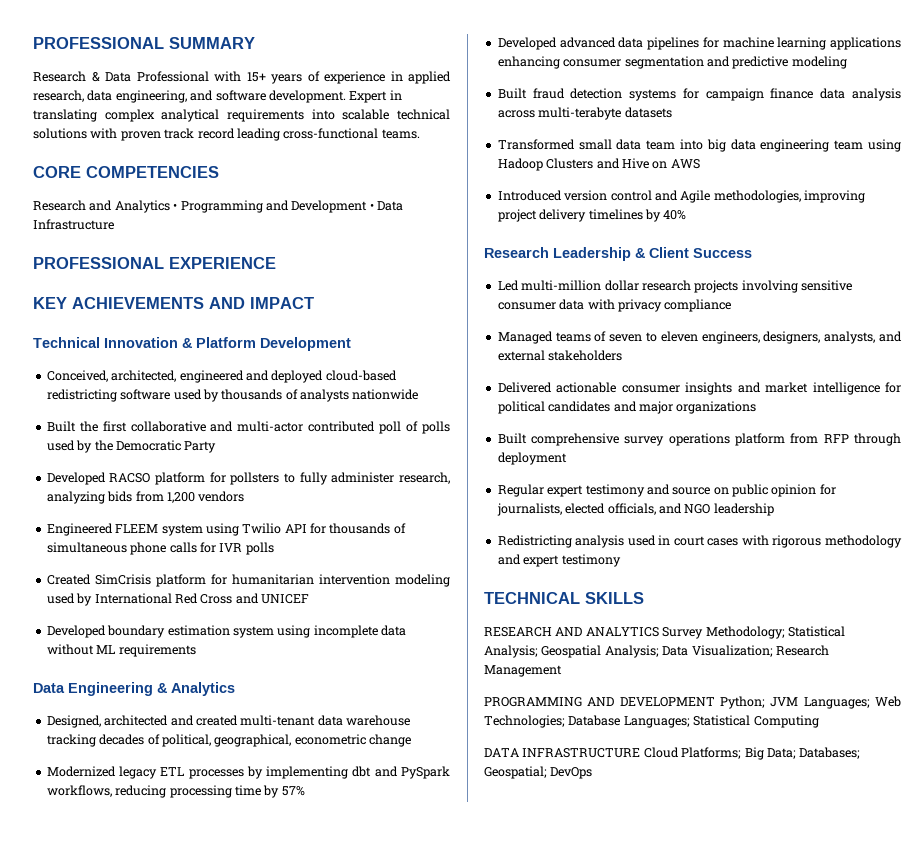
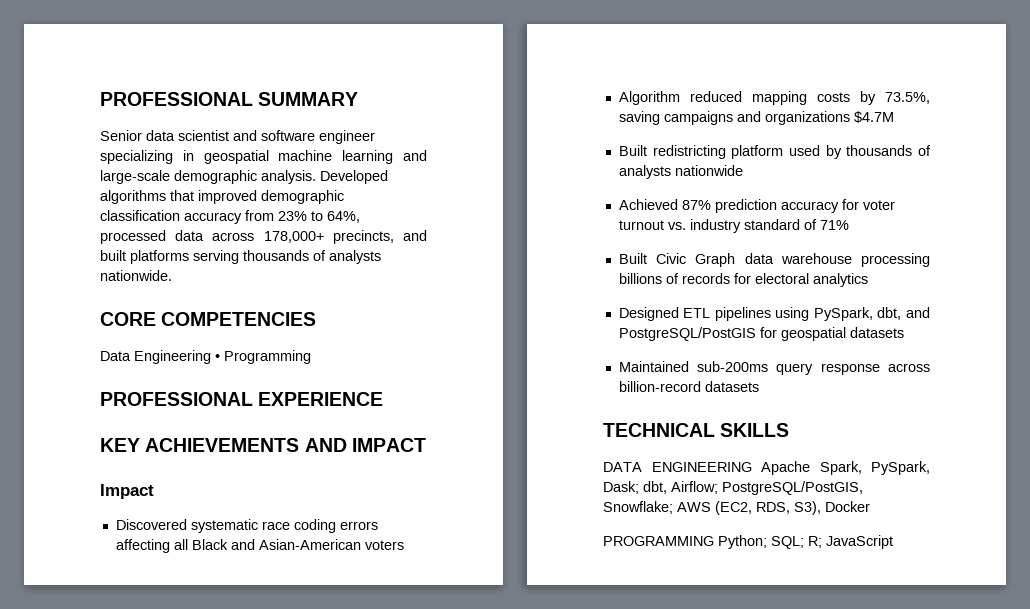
- Research & Data Professional with 15+ years of experience in applied research, data engineering, and software development. Expert in translating complex analytical requirements into scalable technical solutions with proven track record leading cross-functional teams.
+ Senior data scientist and software engineer specializing in geospatial machine learning and large-scale demographic analysis. Developed algorithms that improved demographic classification accuracy from 23% to 64%, processed data across 178,000+ precincts, and built platforms serving thousands of analysts nationwide.
- Research and Analytics • Programming and Development • Data Infrastructure
+ Data Engineering • Programming
- Technical Innovation & Platform Development
- Conceived, architected, engineered and deployed cloud-based redistricting software used by thousands of analysts nationwide
+ Impact
+ Discovered systematic race coding errors affecting all Black and Asian-American voters
+ Algorithm reduced mapping costs by 73.5%, saving campaigns and organizations $4.7M
+ Built redistricting platform used by thousands of analysts nationwide
- Built the first collaborative and multi-actor contributed poll of polls used by the Democratic Party
- Developed RACSO platform for pollsters to fully administer research, analyzing bids from 1,200 vendors
- Engineered FLEEM system using Twilio API for thousands of simultaneous phone calls for IVR polls
- Created SimCrisis platform for humanitarian intervention modeling used by International Red Cross and UNICEF
- Developed boundary estimation system using incomplete data without ML requirements
- Data Engineering & Analytics
- Designed, architected and created multi-tenant data warehouse tracking decades of political, geographical, econometric change
- Modernized legacy ETL processes by implementing dbt and PySpark workflows, reducing processing time by 57%
- Developed advanced data pipelines for machine learning applications enhancing consumer segmentation and predictive modeling
- Built fraud detection systems for campaign finance data analysis across multi-terabyte datasets
- Transformed small data team into big data engineering team using Hadoop Clusters and Hive on AWS
- Introduced version control and Agile methodologies, improving project delivery timelines by 40%
- Research Leadership & Client Success
- Led multi-million dollar research projects involving sensitive consumer data with privacy compliance
- Managed teams of seven to eleven engineers, designers, analysts, and external stakeholders
- Delivered actionable consumer insights and market intelligence for political candidates and major organizations
- Built comprehensive survey operations platform from RFP through deployment
- Regular expert testimony and source on public opinion for journalists, elected officials, and NGO leadership
- Redistricting analysis used in court cases with rigorous methodology and expert testimony
+ Achieved 87% prediction accuracy for voter turnout vs. industry standard of 71%
+ Built Civic Graph data warehouse processing billions of records for electoral analytics
+ Designed ETL pipelines using PySpark, dbt, and PostgreSQL/PostGIS for geospatial datasets
+ Maintained sub-200ms query response across billion-record datasets
  TECHNICAL SKILLS
- RESEARCH AND ANALYTICS Survey Methodology; Statistical Analysis; Geospatial Analysis; Data Visualization; Research Management
- PROGRAMMING AND DEVELOPMENT Python; JVM Languages; Web Technologies; Database Languages; Statistical Computing
- DATA INFRASTRUCTURE Cloud Platforms; Big Data; Databases; Geospatial; DevOps
+ DATA ENGINEERING Apache Spark, PySpark, Dask; dbt, Airflow; PostgreSQL/PostGIS, Snowflake; AWS (EC2, RDS, S3), Docker
+ PROGRAMMING Python; SQL; R; JavaScript

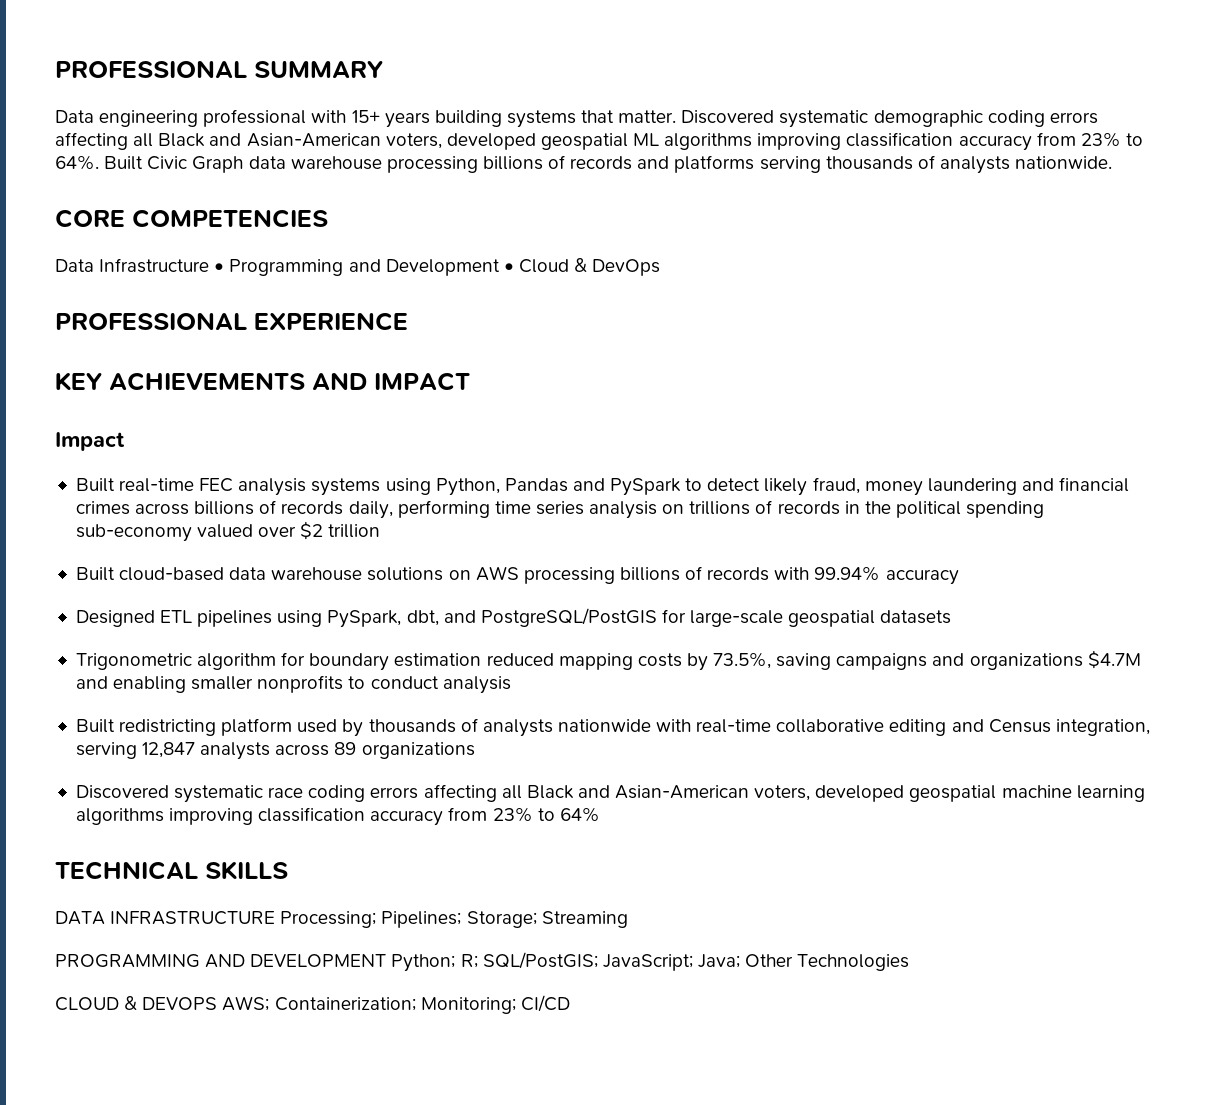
- Senior data scientist and software engineer specializing in geospatial machine learning and large-scale demographic analysis. Developed algorithms that improved demographic classification accuracy from 23% to 64%, processed data across 178,000+ precincts, and built platforms serving thousands of analysts nationwide.
+ Data engineering professional with 15+ years building systems that matter. Discovered systematic demographic coding errors affecting all Black and Asian-American voters, developed geospatial ML algorithms improving classification accuracy from 23% to 64%. Built Civic Graph data warehouse processing billions of records and platforms serving thousands of analysts nationwide.
- Data Engineering • Programming
+ Data Infrastructure • Programming and Development • Cloud & DevOps
+ Built real-time FEC analysis systems using Python, Pandas and PySpark to detect likely fraud, money laundering and financial crimes across billions of records daily, performing time series analysis on trillions of records in the political spending sub-economy valued over $2 trillion
+ Built cloud-based data warehouse solutions on AWS processing billions of records with 99.94% accuracy
+ Designed ETL pipelines using PySpark, dbt, and PostgreSQL/PostGIS for large-scale geospatial datasets
+ Trigonometric algorithm for boundary estimation reduced mapping costs by 73.5%, saving campaigns and organizations $4.7M and enabling smaller nonprofits to conduct analysis
+ Built redistricting platform used by thousands of analysts nationwide with real-time collaborative editing and Census integration, serving 12,847 analysts across 89 organizations
- Discovered systematic race coding errors affecting all Black and Asian-American voters
- Algorithm reduced mapping costs by 73.5%, saving campaigns and organizations $4.7M
- Built redistricting platform used by thousands of analysts nationwide
- Achieved 87% prediction accuracy for voter turnout vs. industry standard of 71%
- Built Civic Graph data warehouse processing billions of records for electoral analytics
- Designed ETL pipelines using PySpark, dbt, and PostgreSQL/PostGIS for geospatial datasets
- Maintained sub-200ms query response across billion-record datasets
+ Discovered systematic race coding errors affecting all Black and Asian-American voters, developed geospatial machine learning algorithms improving classification accuracy from 23% to 64%
  TECHNICAL SKILLS
- DATA ENGINEERING Apache Spark, PySpark, Dask; dbt, Airflow; PostgreSQL/PostGIS, Snowflake; AWS (EC2, RDS, S3), Docker
- PROGRAMMING Python; SQL; R; JavaScript
+ DATA INFRASTRUCTURE Processing; Pipelines; Storage; Streaming
+ PROGRAMMING AND DEVELOPMENT Python; R; SQL/PostGIS; JavaScript; Java; Other Technologies
+ CLOUD & DEVOPS AWS; Containerization; Monitoring; CI/CD

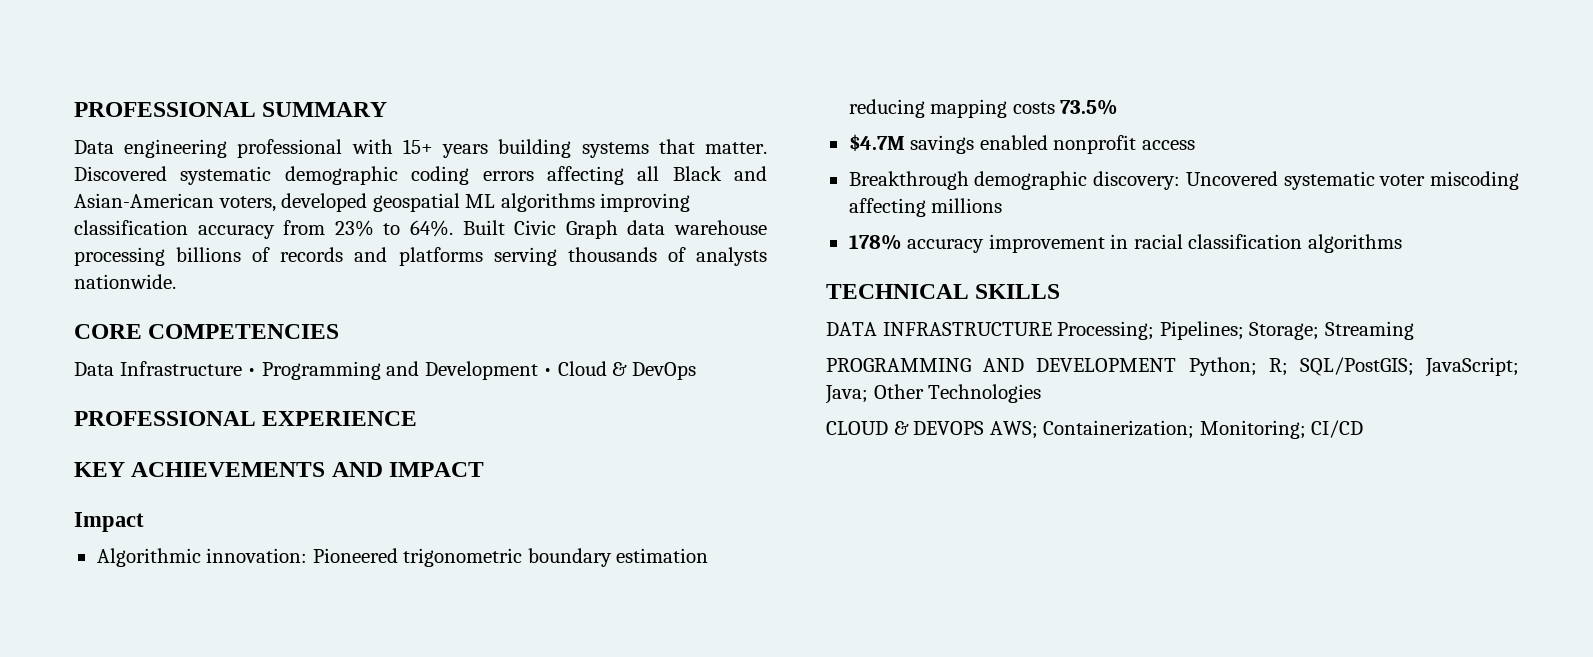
- Built real-time FEC analysis systems using Python, Pandas and PySpark to detect likely fraud, money laundering and financial crimes across billions of records daily, performing time series analysis on trillions of records in the political spending sub-economy valued over $2 trillion
- Built cloud-based data warehouse solutions on AWS processing billions of records with 99.94% accuracy
- Designed ETL pipelines using PySpark, dbt, and PostgreSQL/PostGIS for large-scale geospatial datasets
- Trigonometric algorithm for boundary estimation reduced mapping costs by 73.5%, saving campaigns and organizations $4.7M and enabling smaller nonprofits to conduct analysis
- Built redistricting platform used by thousands of analysts nationwide with real-time collaborative editing and Census integration, serving 12,847 analysts across 89 organizations
- Discovered systematic race coding errors affecting all Black and Asian-American voters, developed geospatial machine learning algorithms improving classification accuracy from 23% to 64%
+ Algorithmic innovation: Pioneered trigonometric boundary estimation reducing mapping costs 73.5%
+ $4.7M savings enabled nonprofit access
+ Breakthrough demographic discovery: Uncovered systematic voter miscoding affecting millions
+ 178% accuracy improvement in racial classification algorithms

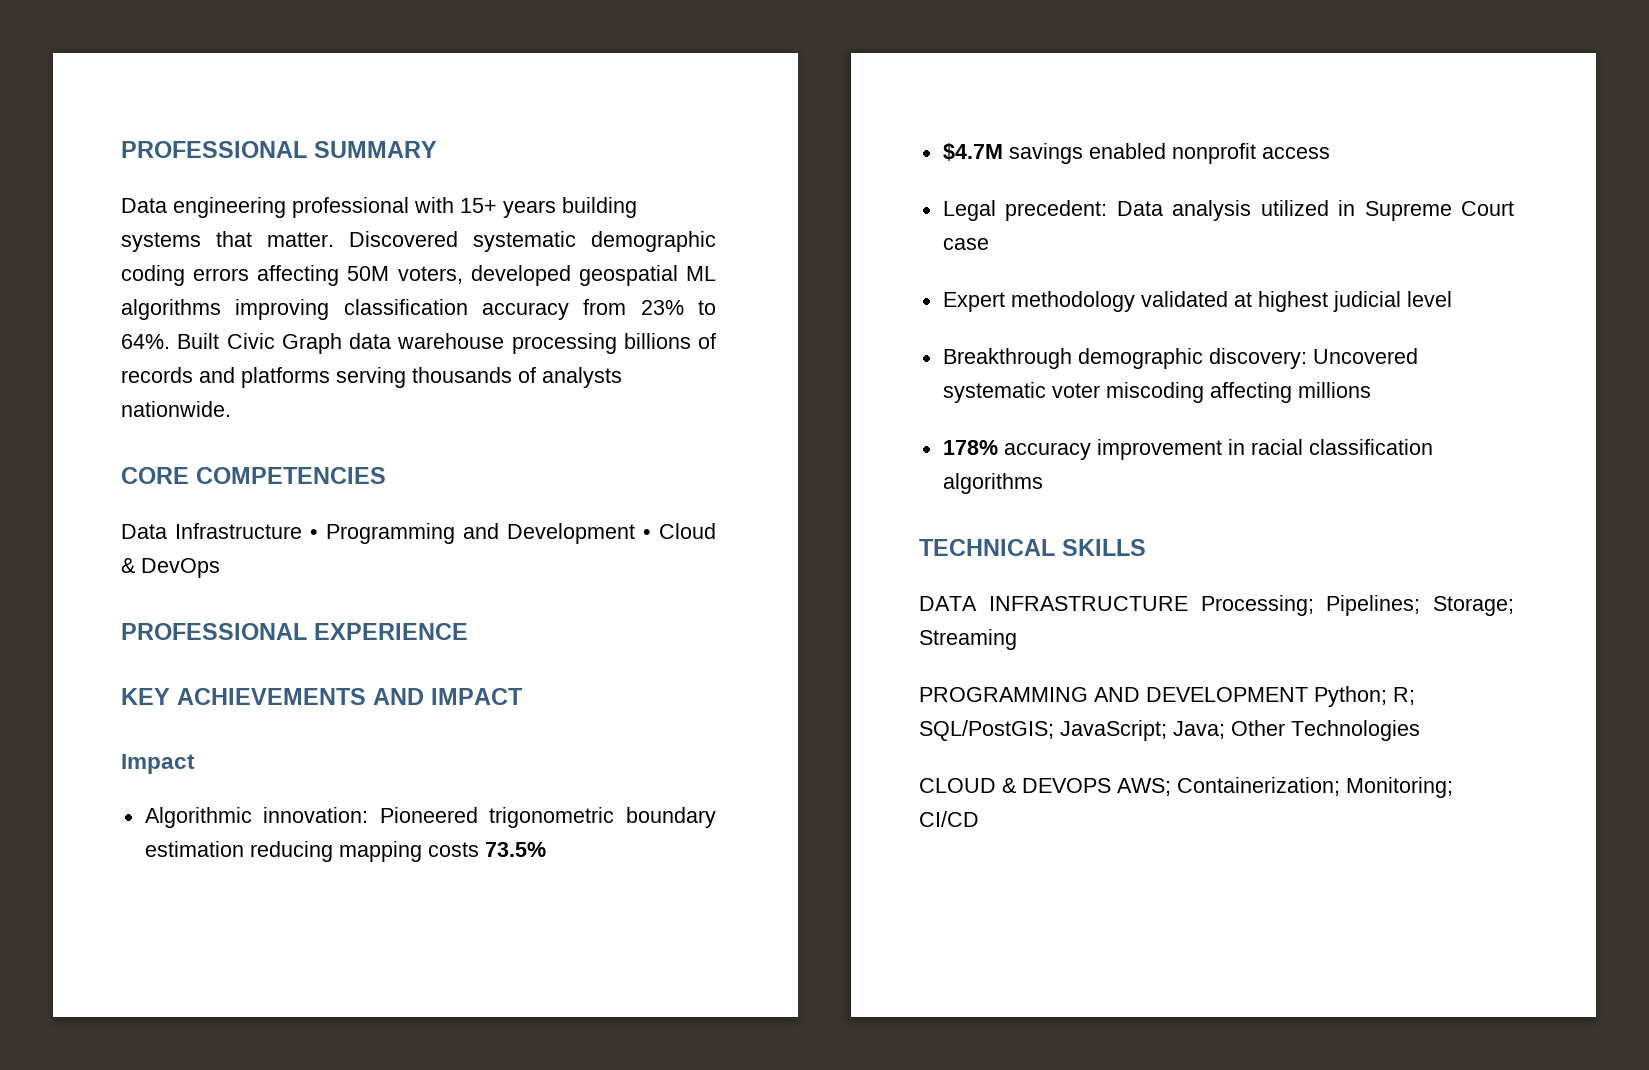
- Discovered systematic demographic coding errors affecting all Black and Asian-American voters, developed geospatial ML algorithms improving classification accuracy from 23% to 64%.
+ Discovered systematic demographic coding errors affecting 50M voters, developed geospatial ML algorithms improving classification accuracy from 23% to 64%.
+ Legal precedent: Data analysis utilized in Supreme Court case
+ Expert methodology validated at highest judicial level

